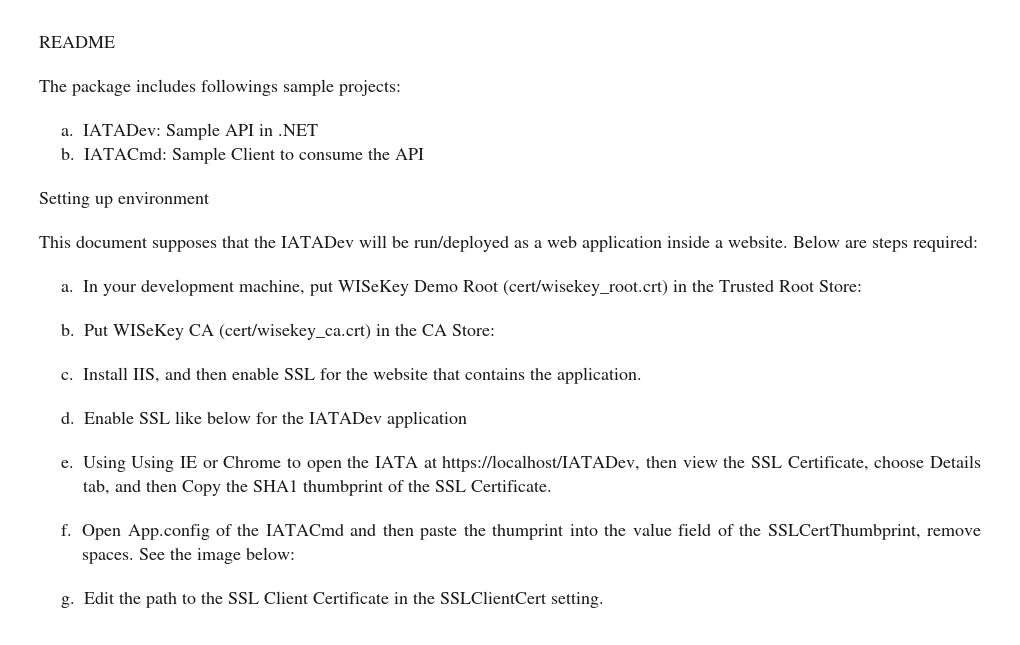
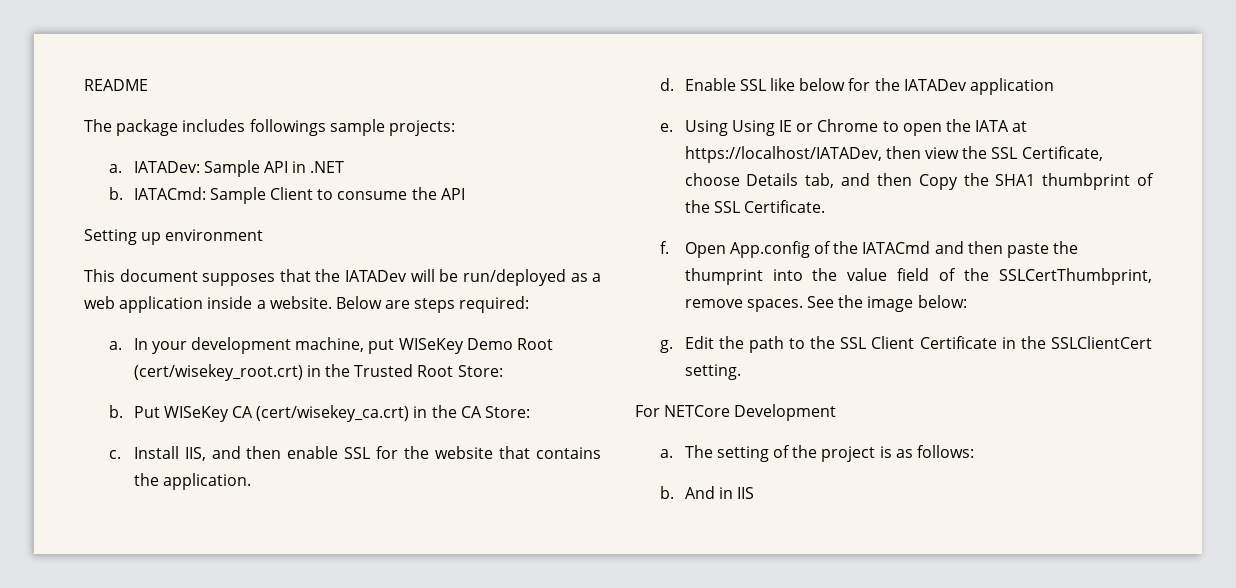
+ For NETCore Development
+ a. The setting of the project is as follows:
+ b. And in IIS

